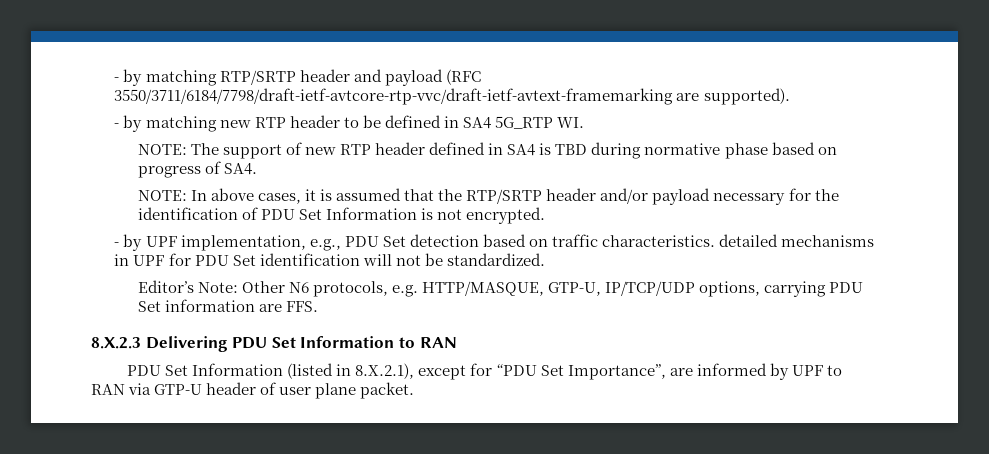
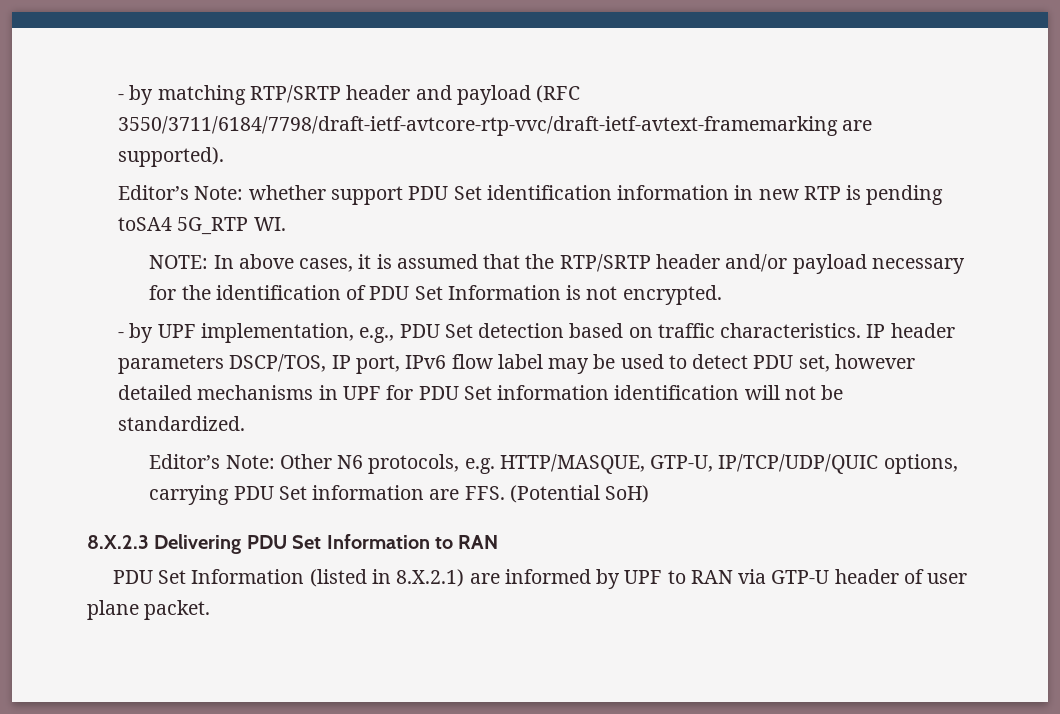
- - by matching new RTP header to be defined in SA4 5G_RTP WI.
- NOTE: The support of new RTP header defined in SA4 is TBD during normative phase based on progress of SA4.
+ Editor’s Note: whether support PDU Set identification information in new RTP is pending toSA4 5G_RTP WI.
- - by UPF implementation, e.g., PDU Set detection based on traffic characteristics. detailed mechanisms in UPF for PDU Set identification will not be standardized.
+ - by UPF implementation, e.g., PDU Set detection based on traffic characteristics. IP header parameters DSCP/TOS, IP port, IPv6 flow label may be used to detect PDU set, however detailed mechanisms in UPF for PDU Set information identification will not be standardized.
- Editor’s Note: Other N6 protocols, e.g. HTTP/MASQUE, GTP-U, IP/TCP/UDP options, carrying PDU Set information are FFS.
+ Editor’s Note: Other N6 protocols, e.g. HTTP/MASQUE, GTP-U, IP/TCP/UDP/QUIC options, carrying PDU Set information are FFS. (Potential SoH)
- PDU Set Information (listed in 8.X.2.1), except for “PDU Set Importance”, are informed by UPF to RAN via GTP-U header of user plane packet.
+ PDU Set Information (listed in 8.X.2.1) are informed by UPF to RAN via GTP-U header of user plane packet.

